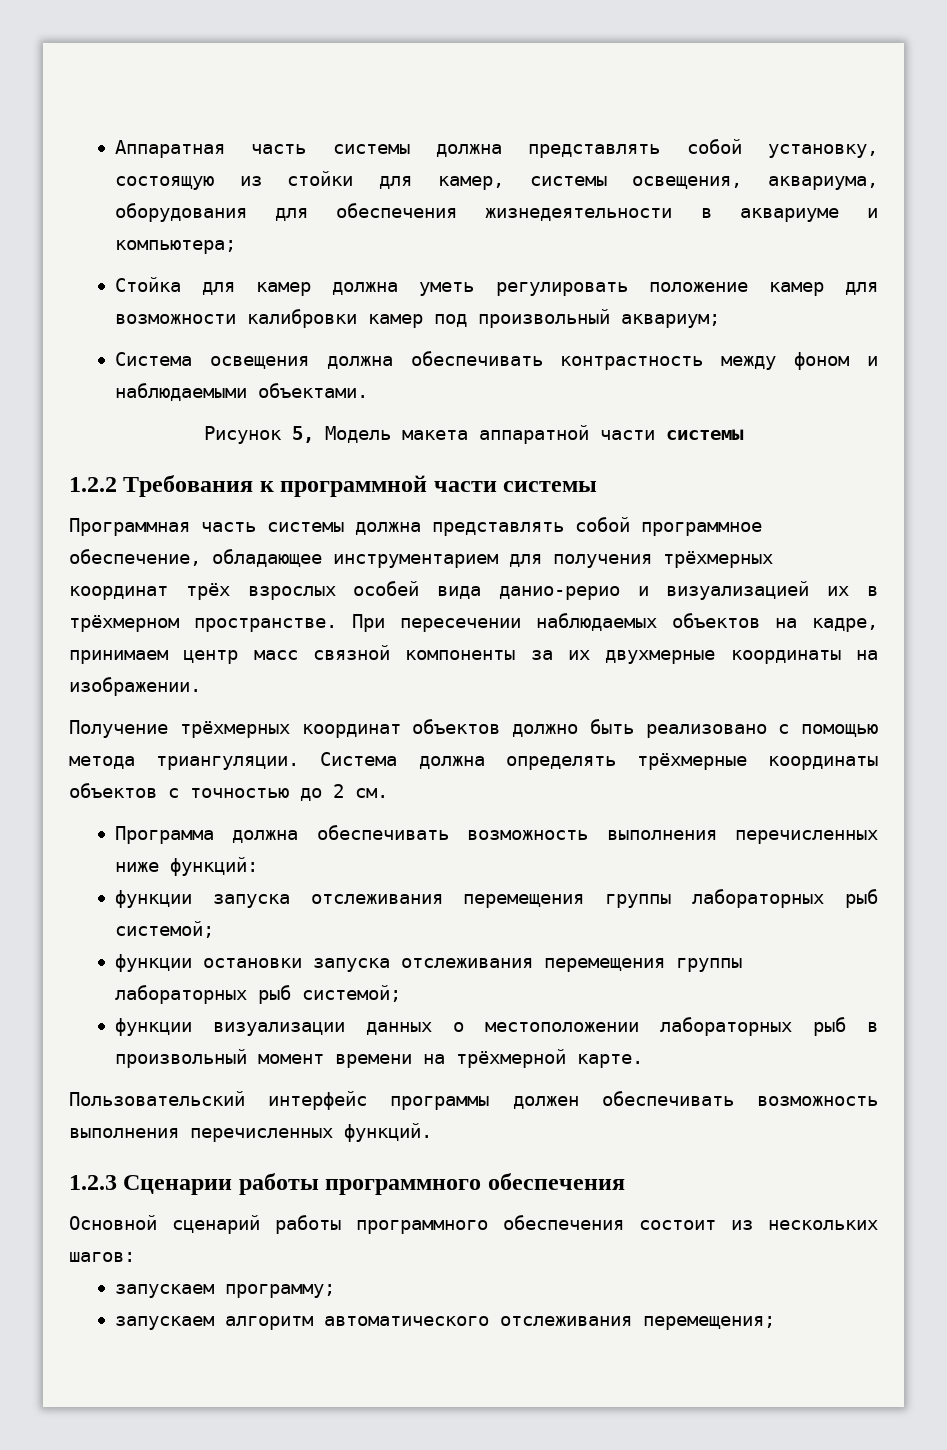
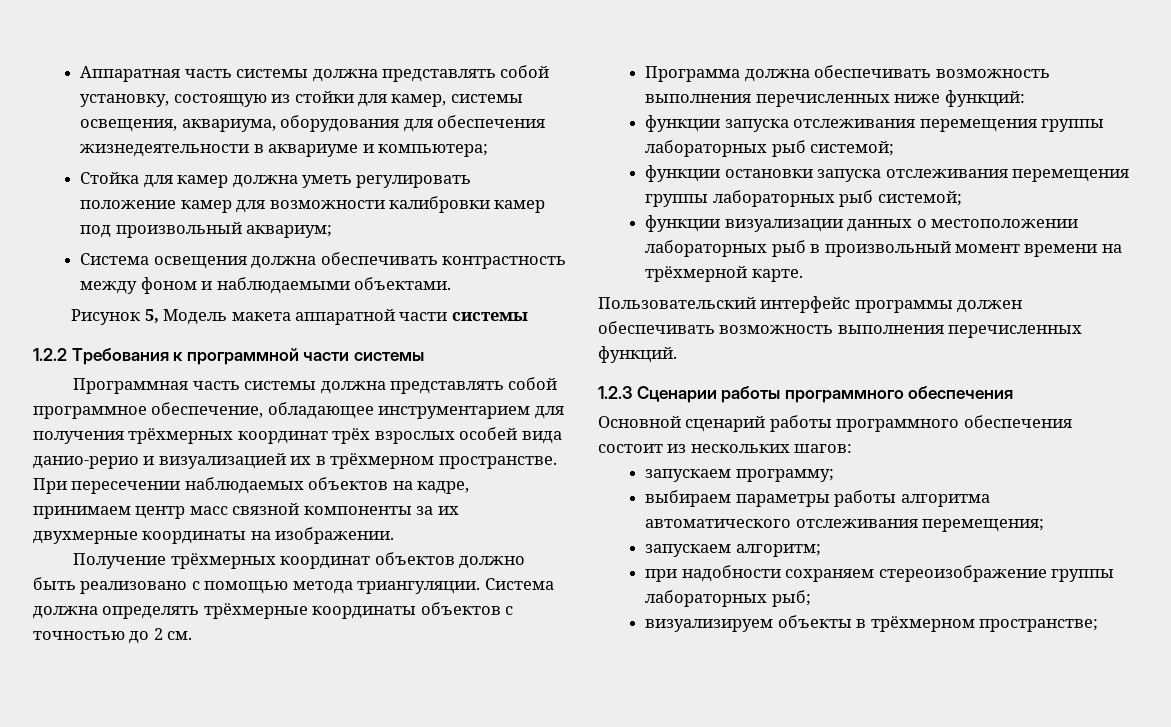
- запускаем алгоритм автоматического отслеживания перемещения;
+ выбираем параметры работы алгоритма автоматического отслеживания перемещения;
+ запускаем алгоритм;
+ при надобности сохраняем стереоизображение группы лабораторных рыб;
+ визуализируем объекты в трёхмерном пространстве;

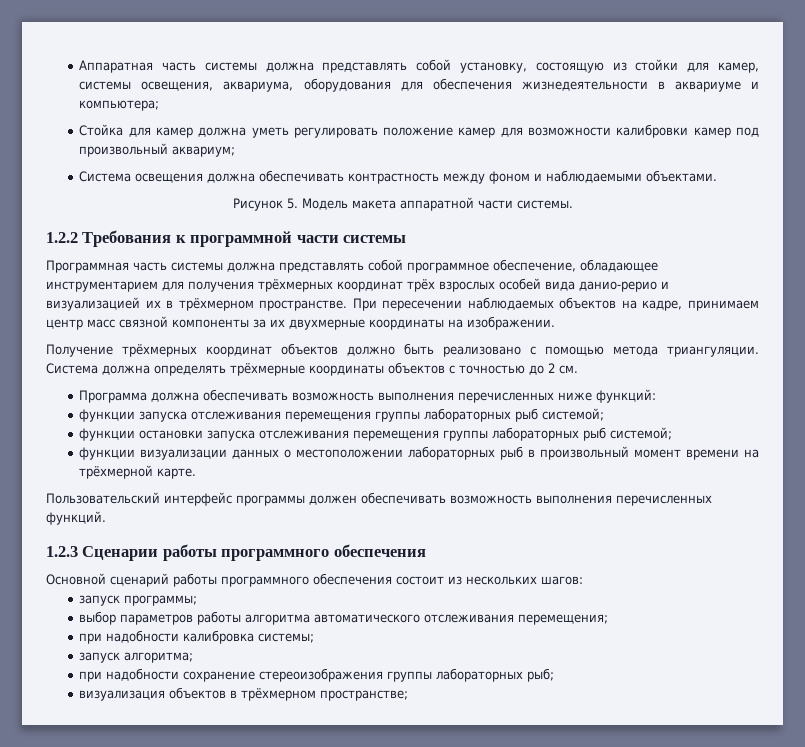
- Рисунок 5, Модель макета аппаратной части системы
+ Рисунок 5. Модель макета аппаратной части системы.
- запускаем программу;
- выбираем параметры работы алгоритма автоматического отслеживания перемещения;
+ запуск программы;
+ выбор параметров работы алгоритма автоматического отслеживания перемещения;
- запускаем алгоритм;
- при надобности сохраняем стереоизображение группы лабораторных рыб;
+ при надобности калибровка системы;
+ запуск алгоритма;
+ при надобности сохранение стереоизображения группы лабораторных рыб;
- визуализируем объекты в трёхмерном пространстве;
+ визуализация объектов в трёхмерном пространстве;

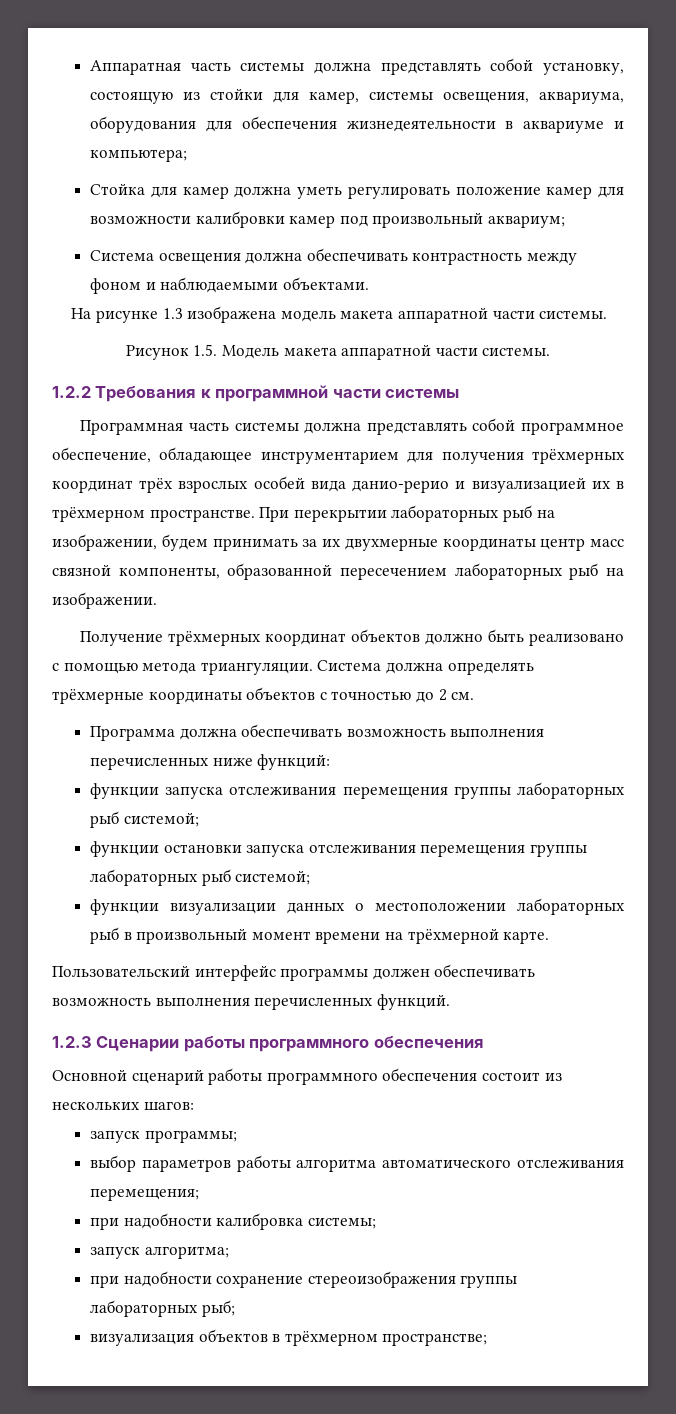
+ На рисунке 1.3 изображена модель макета аппаратной части системы.
- Рисунок 5. Модель макета аппаратной части системы.
+ Рисунок 1.5. Модель макета аппаратной части системы.
- При пересечении наблюдаемых объектов на кадре, принимаем центр масс связной компоненты за их двухмерные координаты на изображении.
+ При перекрытии лабораторных рыб на изображении, будем принимать за их двухмерные координаты центр масс связной компоненты, образованной пересечением лабораторных рыб на изображении.

